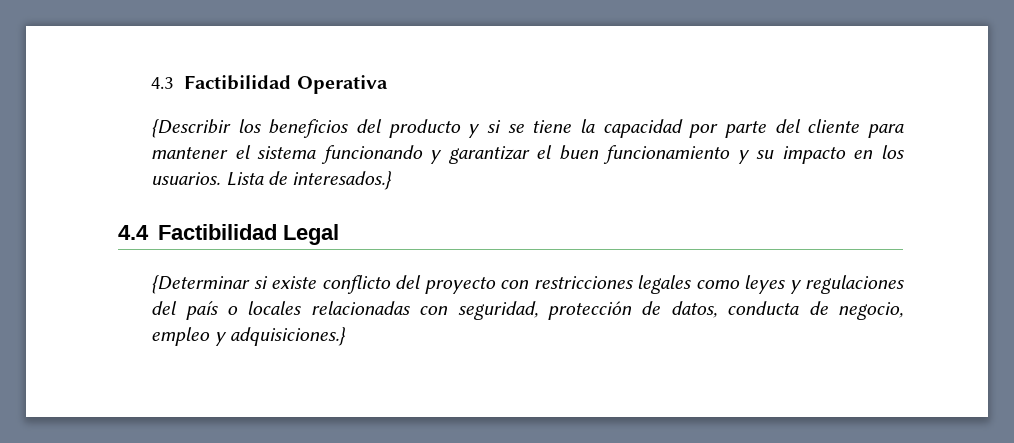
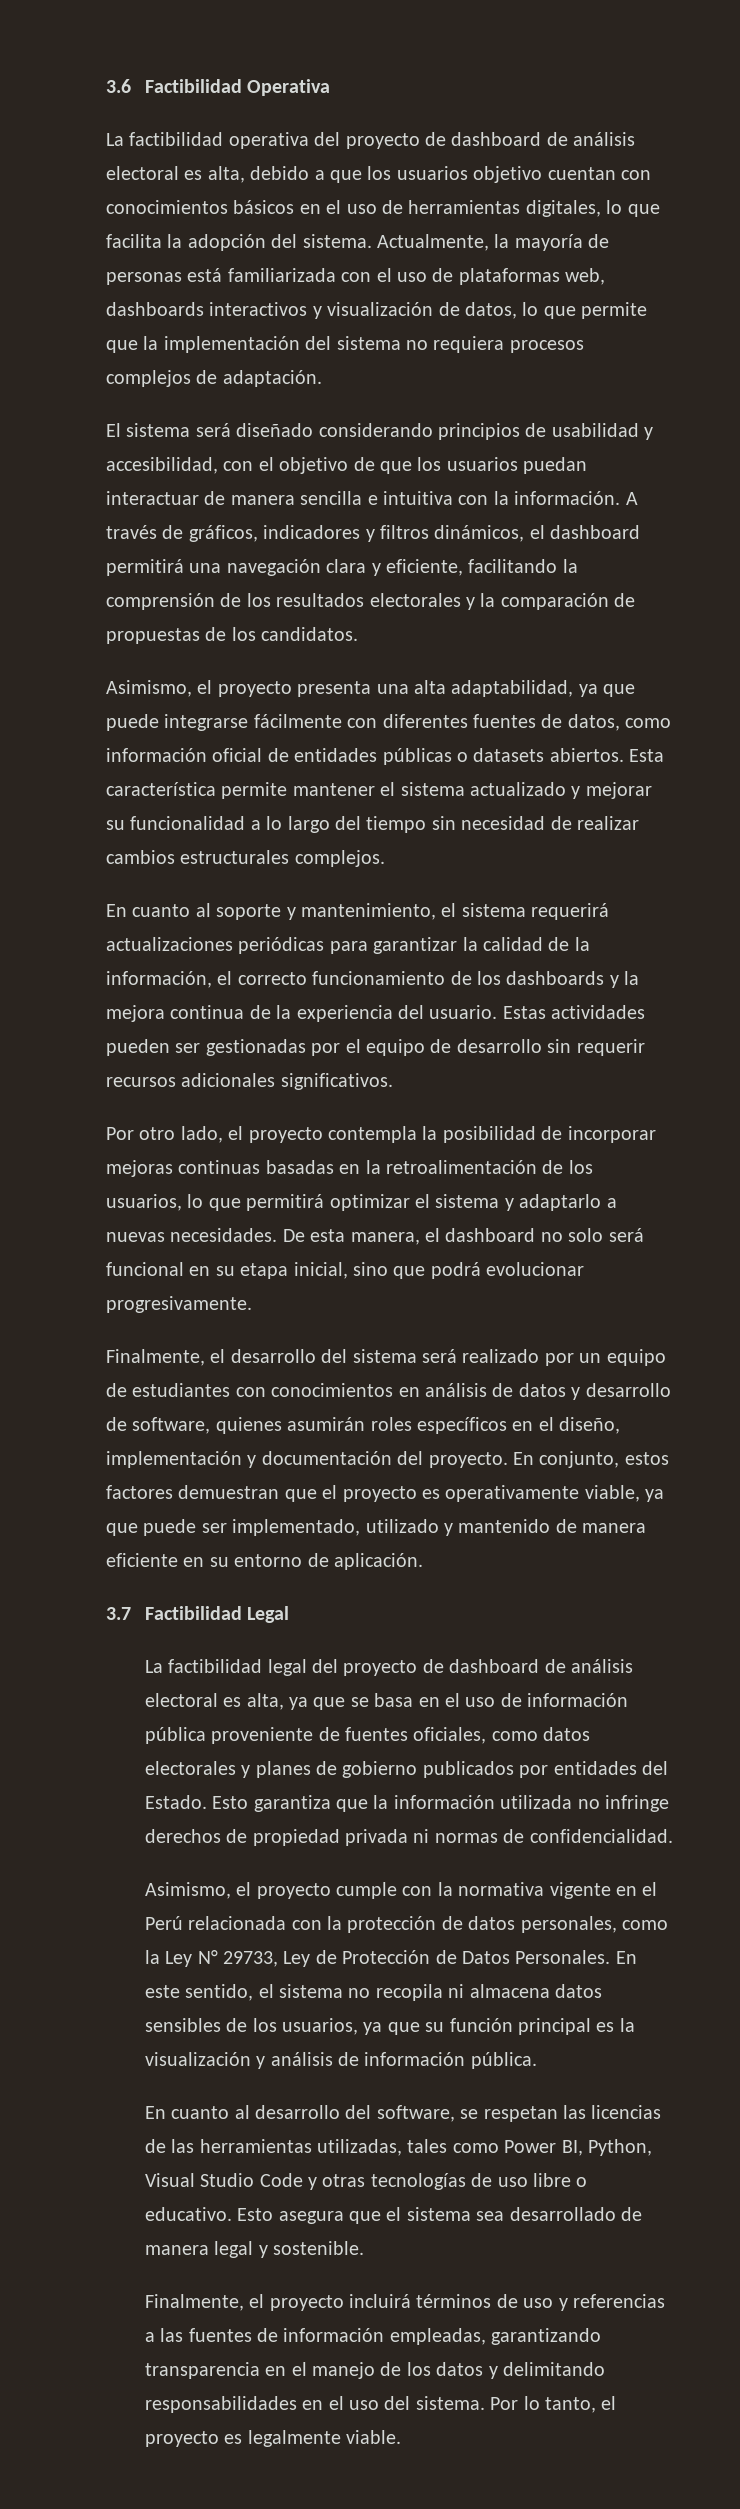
- 4.3 Factibilidad Operativa
+ 3.6 Factibilidad Operativa
- {Describir los beneficios del producto y si se tiene la capacidad por parte del cliente para mantener el sistema funcionando y garantizar el buen funcionamiento y su impacto en los usuarios. Lista de interesados.}
- 4.4 Factibilidad Legal
- {Determinar si existe conflicto del proyecto con restricciones legales como leyes y regulaciones del país o locales relacionadas con seguridad, protección de datos, conducta de negocio, empleo y adquisiciones.}
+ La factibilidad operativa del proyecto de dashboard de análisis electoral es alta, debido a que los usuarios objetivo cuentan con conocimientos básicos en el uso de herramientas digitales, lo que facilita la adopción del sistema. Actualmente, la mayoría de personas está familiarizada con el uso de plataformas web, dashboards interactivos y visualización de datos, lo que permite que la implementación del sistema no requiera procesos complejos de adaptación.
+ El sistema será diseñado considerando principios de usabilidad y accesibilidad, con el objetivo de que los usuarios puedan interactuar de manera sencilla e intuitiva con la información. A través de gráficos, indicadores y filtros dinámicos, el dashboard permitirá una navegación clara y eficiente, facilitando la comprensión de los resultados electorales y la comparación de propuestas de los candidatos.
+ Asimismo, el proyecto presenta una alta adaptabilidad, ya que puede integrarse fácilmente con diferentes fuentes de datos, como información oficial de entidades públicas o datasets abiertos. Esta característica permite mantener el sistema actualizado y mejorar su funcionalidad a lo largo del tiempo sin necesidad de realizar cambios estructurales complejos.
+ En cuanto al soporte y mantenimiento, el sistema requerirá actualizaciones periódicas para garantizar la calidad de la información, el correcto funcionamiento de los dashboards y la mejora continua de la experiencia del usuario. Estas actividades pueden ser gestionadas por el equipo de desarrollo sin requerir recursos adicionales significativos.
+ Por otro lado, el proyecto contempla la posibilidad de incorporar mejoras continuas basadas en la retroalimentación de los usuarios, lo que permitirá optimizar el sistema y adaptarlo a nuevas necesidades. De esta manera, el dashboard no solo será funcional en su etapa inicial, sino que podrá evolucionar progresivamente.
+ Finalmente, el desarrollo del sistema será realizado por un equipo de estudiantes con conocimientos en análisis de datos y desarrollo de software, quienes asumirán roles específicos en el diseño, implementación y documentación del proyecto. En conjunto, estos factores demuestran que el proyecto es operativamente viable, ya que puede ser implementado, utilizado y mantenido de manera eficiente en su entorno de aplicación.
+ 3.7 Factibilidad Legal
+ La factibilidad legal del proyecto de dashboard de análisis electoral es alta, ya que se basa en el uso de información pública proveniente de fuentes oficiales, como datos electorales y planes de gobierno publicados por entidades del Estado. Esto garantiza que la información utilizada no infringe derechos de propiedad privada ni normas de confidencialidad.
+ Asimismo, el proyecto cumple con la normativa vigente en el Perú relacionada con la protección de datos personales, como la Ley N° 29733, Ley de Protección de Datos Personales. En este sentido, el sistema no recopila ni almacena datos sensibles de los usuarios, ya que su función principal es la visualización y análisis de información pública.
+ En cuanto al desarrollo del software, se respetan las licencias de las herramientas utilizadas, tales como Power BI, Python, Visual Studio Code y otras tecnologías de uso libre o educativo. Esto asegura que el sistema sea desarrollado de manera legal y sostenible.
+ Finalmente, el proyecto incluirá términos de uso y referencias a las fuentes de información empleadas, garantizando transparencia en el manejo de los datos y delimitando responsabilidades en el uso del sistema. Por lo tanto, el proyecto es legalmente viable.

